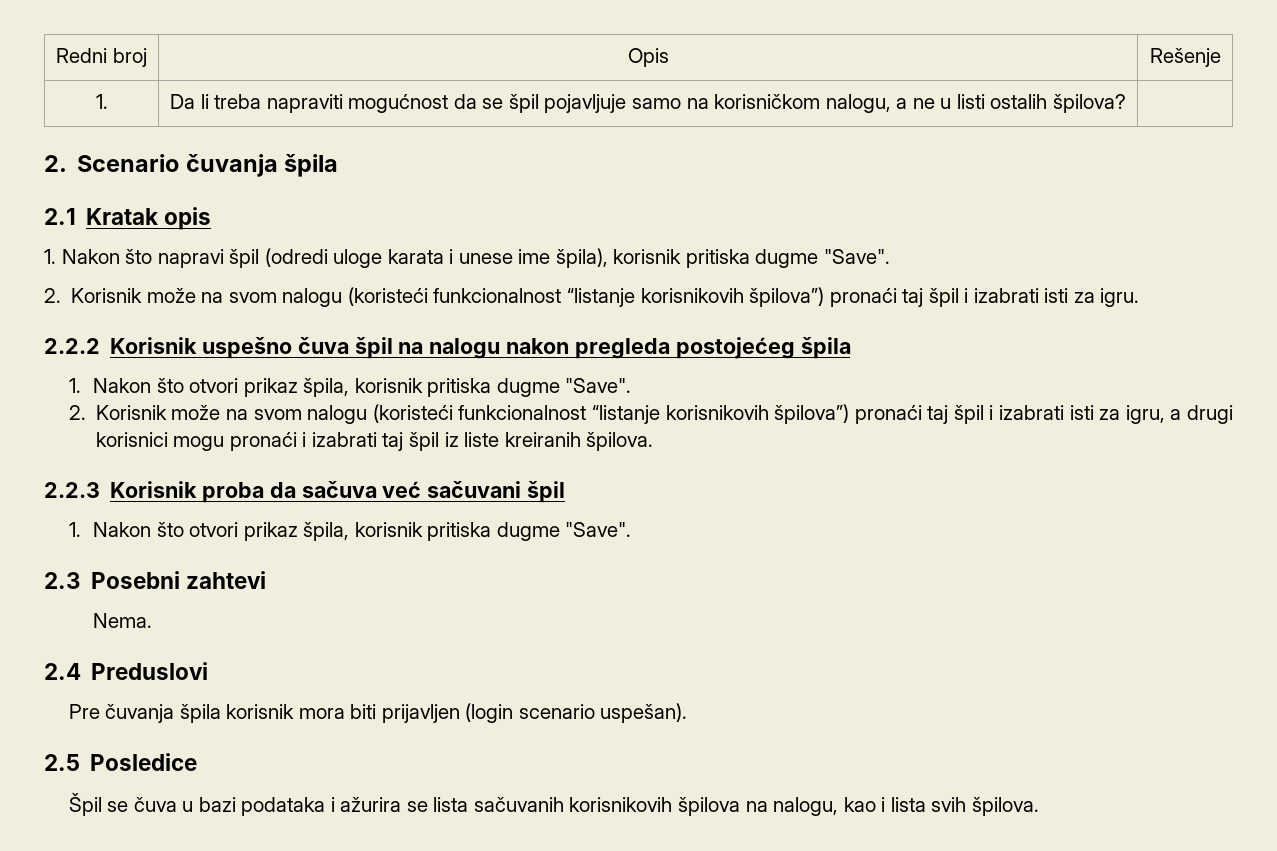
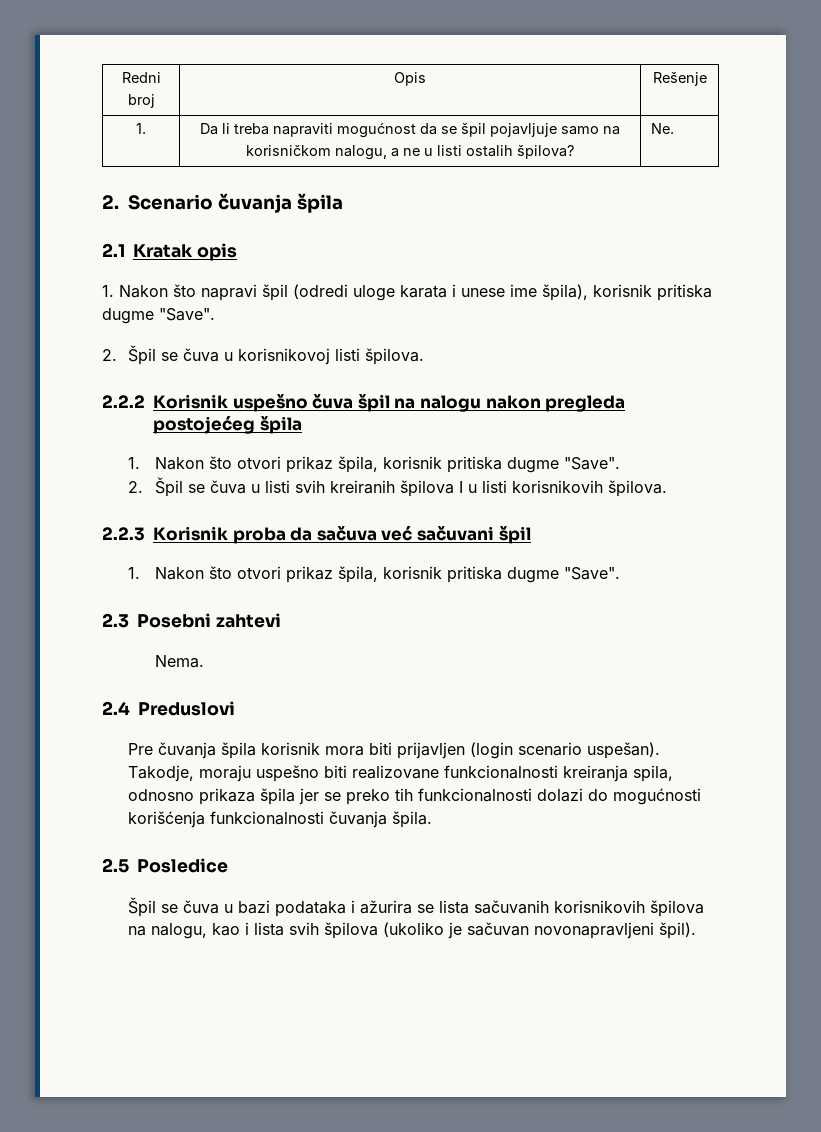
- 1. | Da li treba napraviti mogućnost da se špil pojavljuje samo na korisničkom nalogu, a ne u listi ostalih špilova? |
+ 1. | Da li treba napraviti mogućnost da se špil pojavljuje samo na korisničkom nalogu, a ne u listi ostalih špilova? | Ne.
- 2. Korisnik može na svom nalogu (koristeći funkcionalnost “listanje korisnikovih špilova”) pronaći taj špil i izabrati isti za igru.
+ 2. Špil se čuva u korisnikovoj listi špilova.
- 2. Korisnik može na svom nalogu (koristeći funkcionalnost “listanje korisnikovih špilova”) pronaći taj špil i izabrati isti za igru, a drugi korisnici mogu pronaći i izabrati taj špil iz liste kreiranih špilova.
+ 2. Špil se čuva u listi svih kreiranih špilova I u listi korisnikovih špilova.
+ Takodje, moraju uspešno biti realizovane funkcionalnosti kreiranja spila, odnosno prikaza špila jer se preko tih funkcionalnosti dolazi do mogućnosti korišćenja funkcionalnosti čuvanja špila.
- Špil se čuva u bazi podataka i ažurira se lista sačuvanih korisnikovih špilova na nalogu, kao i lista svih špilova.
+ Špil se čuva u bazi podataka i ažurira se lista sačuvanih korisnikovih špilova na nalogu, kao i lista svih špilova (ukoliko je sačuvan novonapravljeni špil).

